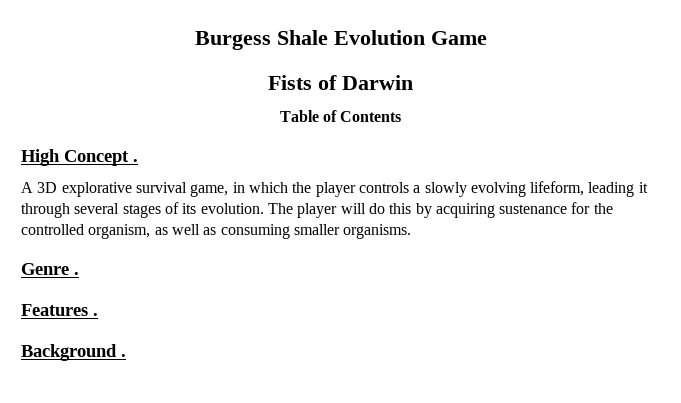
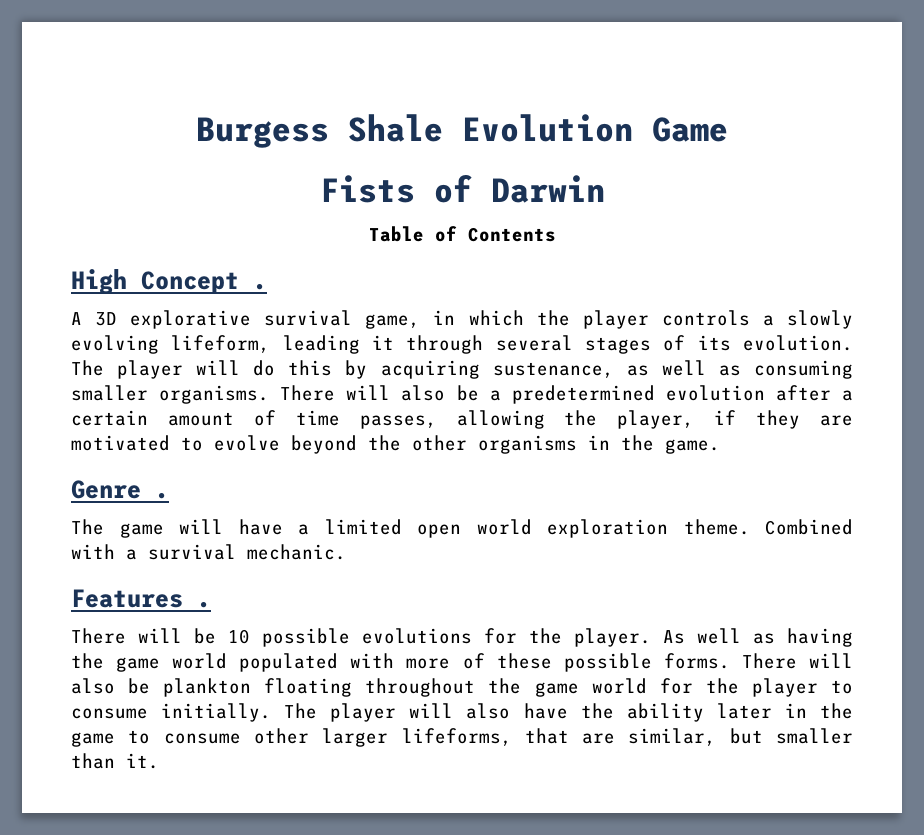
- The player will do this by acquiring sustenance for the controlled organism, as well as consuming smaller organisms.
+ The player will do this by acquiring sustenance, as well as consuming smaller organisms. There will also be a predetermined evolution after a certain amount of time passes, allowing the player, if they are motivated to evolve beyond the other organisms in the game.
  Genre .
+ The game will have a limited open world exploration theme. Combined with a survival mechanic.
  Features .
- Background .
+ There will be 10 possible evolutions for the player. As well as having the game world populated with more of these possible forms. There will also be plankton floating throughout the game world for the player to consume initially. The player will also have the ability later in the game to consume other larger lifeforms, that are similar, but smaller than it.

